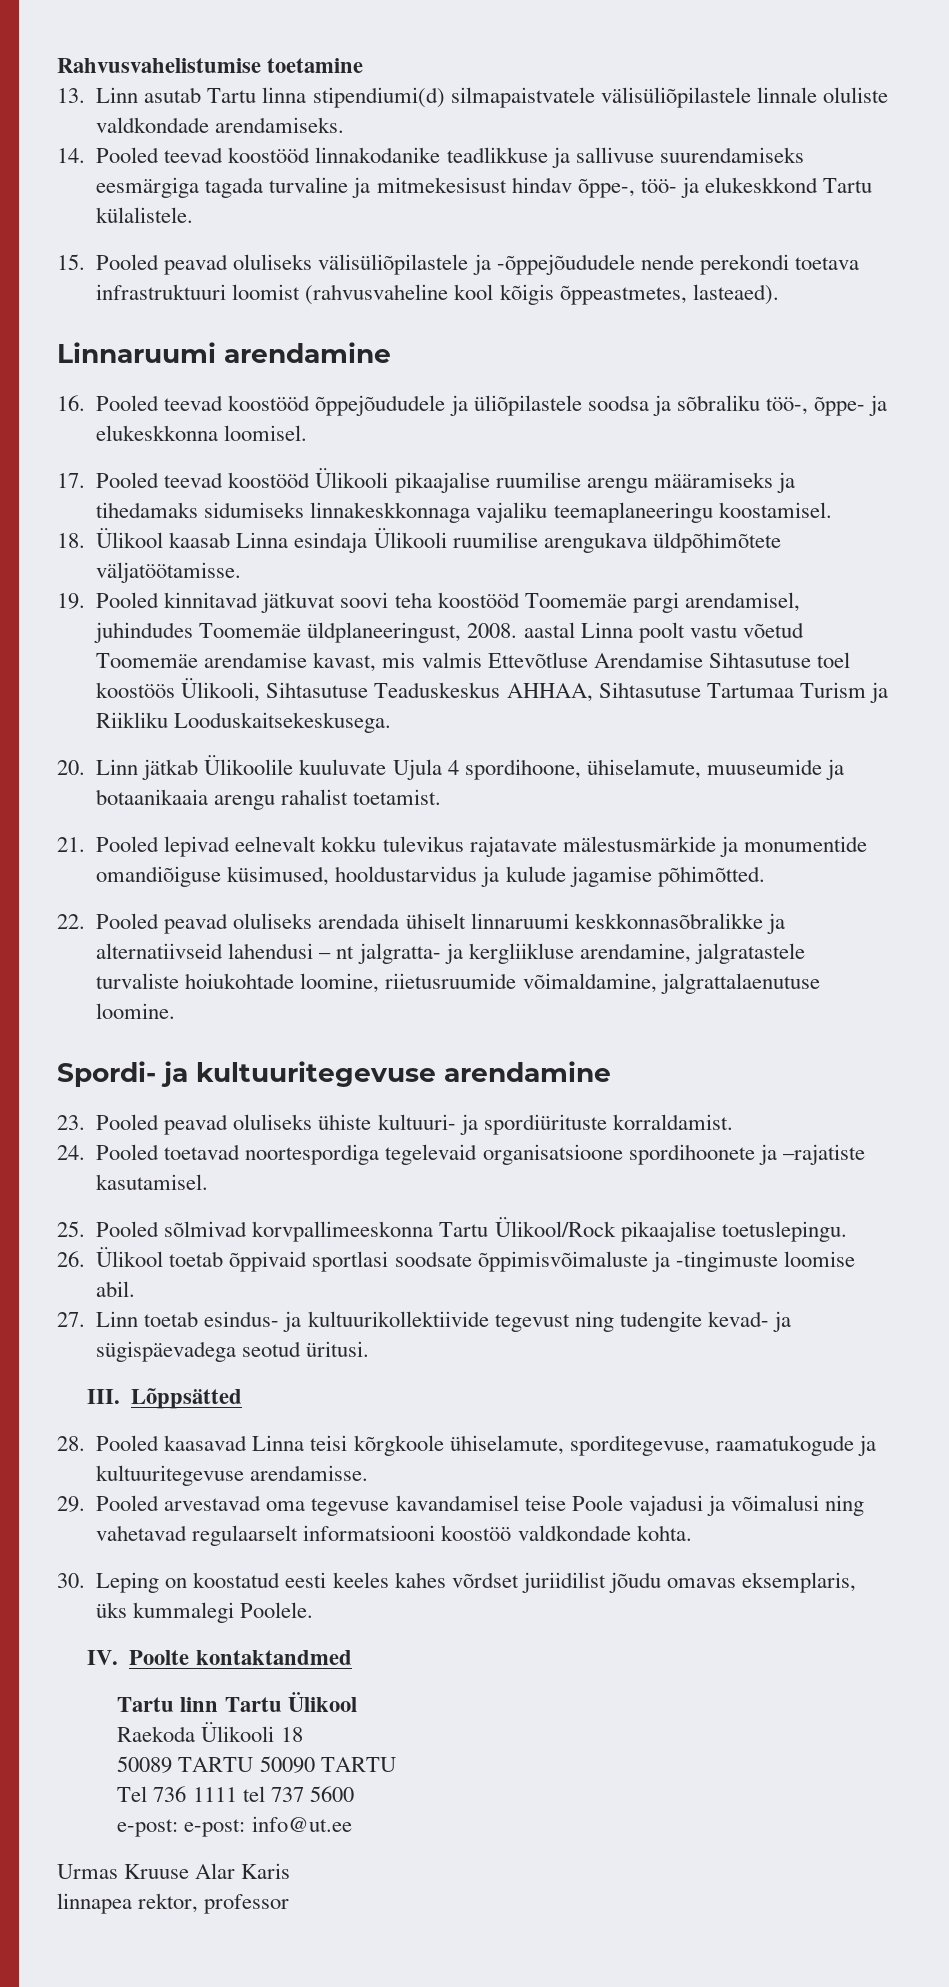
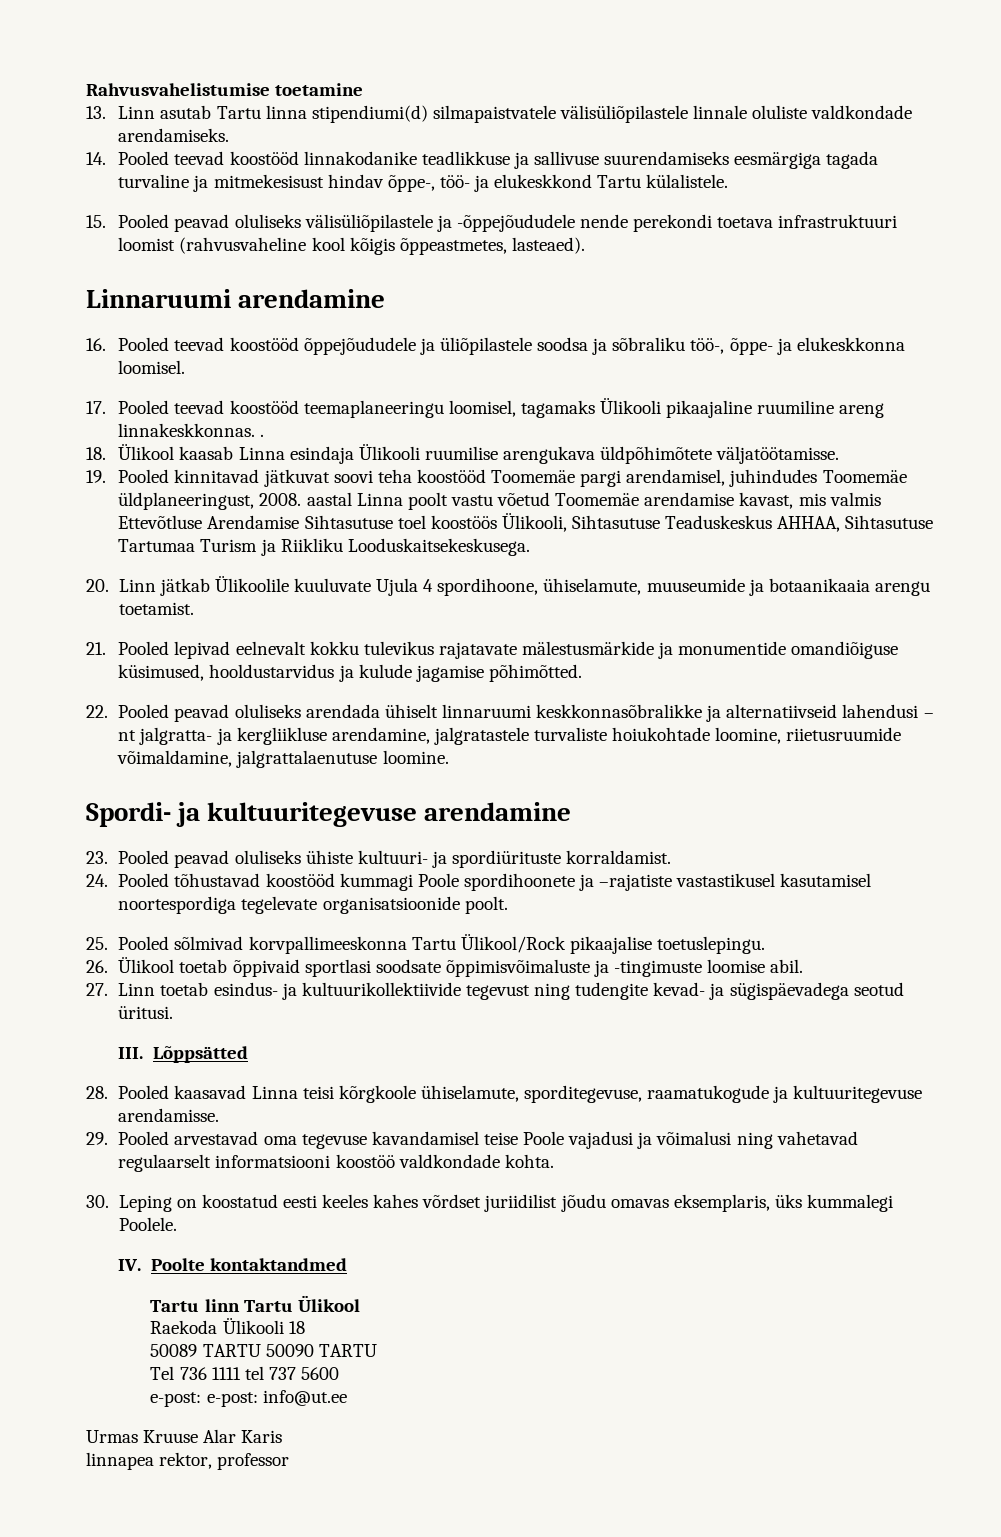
- 17. Pooled teevad koostööd Ülikooli pikaajalise ruumilise arengu määramiseks ja tihedamaks sidumiseks linnakeskkonnaga vajaliku teemaplaneeringu koostamisel.
+ 17. Pooled teevad koostööd teemaplaneeringu loomisel, tagamaks Ülikooli pikaajaline ruumiline areng linnakeskkonnas. .
- 20. Linn jätkab Ülikoolile kuuluvate Ujula 4 spordihoone, ühiselamute, muuseumide ja botaanikaaia arengu rahalist toetamist.
+ 20. Linn jätkab Ülikoolile kuuluvate Ujula 4 spordihoone, ühiselamute, muuseumide ja botaanikaaia arengu toetamist.
- 24. Pooled toetavad noortespordiga tegelevaid organisatsioone spordihoonete ja –rajatiste kasutamisel.
+ 24. Pooled tõhustavad koostööd kummagi Poole spordihoonete ja –rajatiste vastastikusel kasutamisel noortespordiga tegelevate organisatsioonide poolt.

